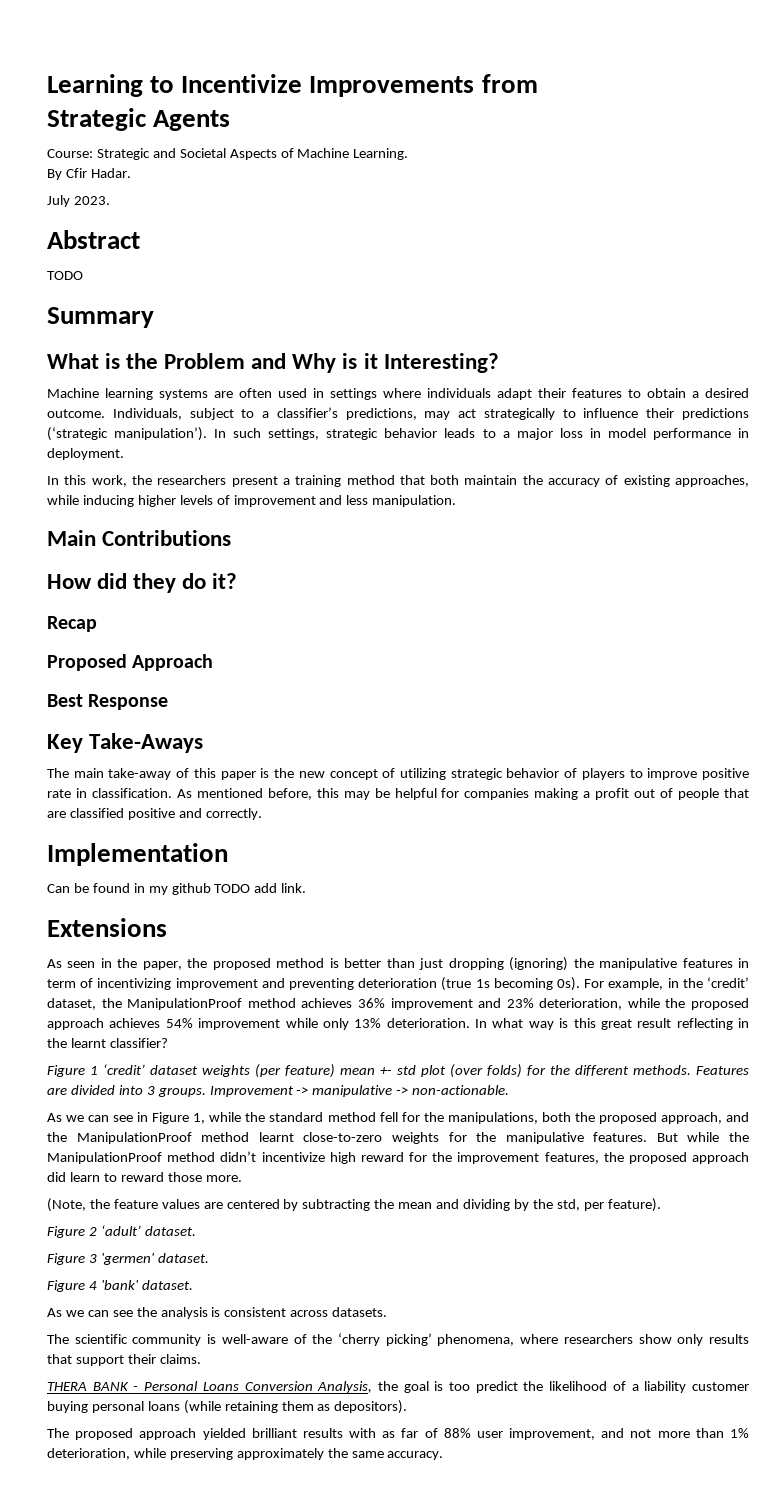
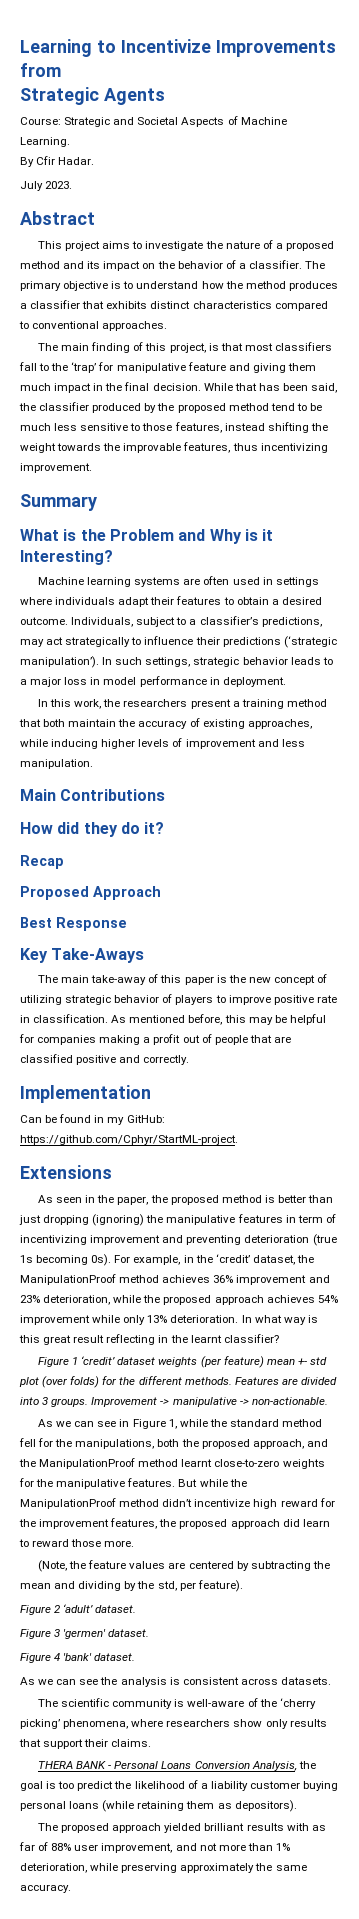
  Abstract
- TODO
+ This project aims to investigate the nature of a proposed method and its impact on the behavior of a classifier. The primary objective is to understand how the method produces a classifier that exhibits distinct characteristics compared to conventional approaches.
+ The main finding of this project, is that most classifiers fall to the ‘trap’ for manipulative feature and giving them much impact in the final decision. While that has been said, the classifier produced by the proposed method tend to be much less sensitive to those features, instead shifting the weight towards the improvable features, thus incentivizing improvement.
- Can be found in my github TODO add link.
+ Can be found in my GitHub: https://github.com/Cphyr/StartML-project.

